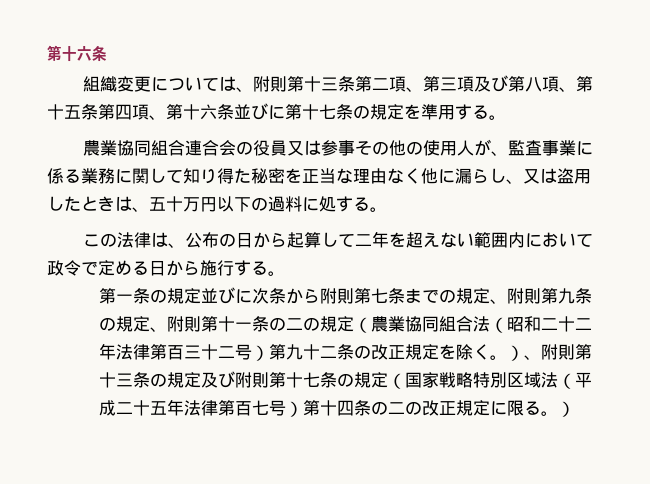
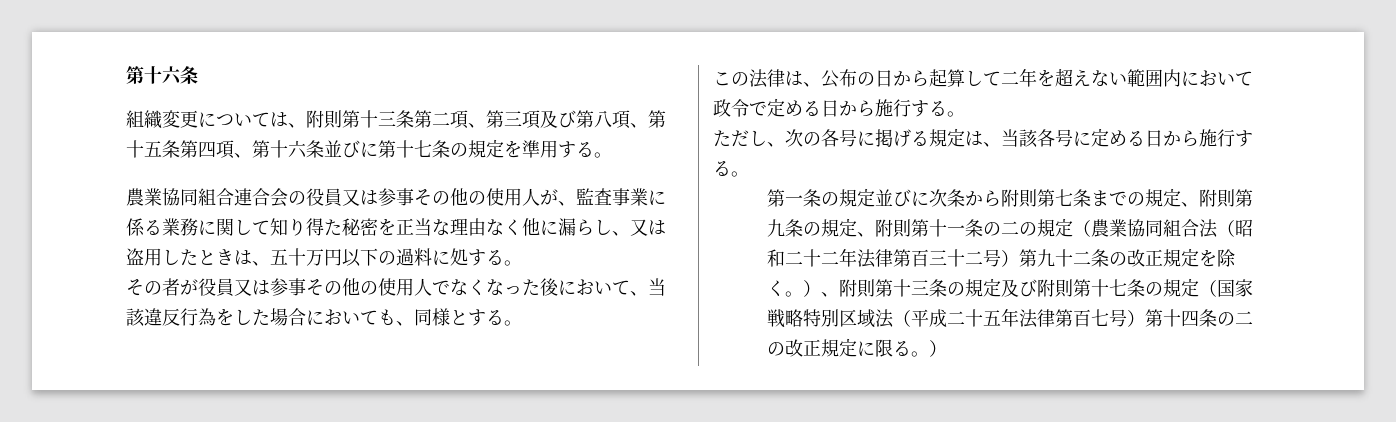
+ その者が役員又は参事その他の使用人でなくなった後において、当該違反行為をした場合においても、同様とする。
+ ただし、次の各号に掲げる規定は、当該各号に定める日から施行する。

